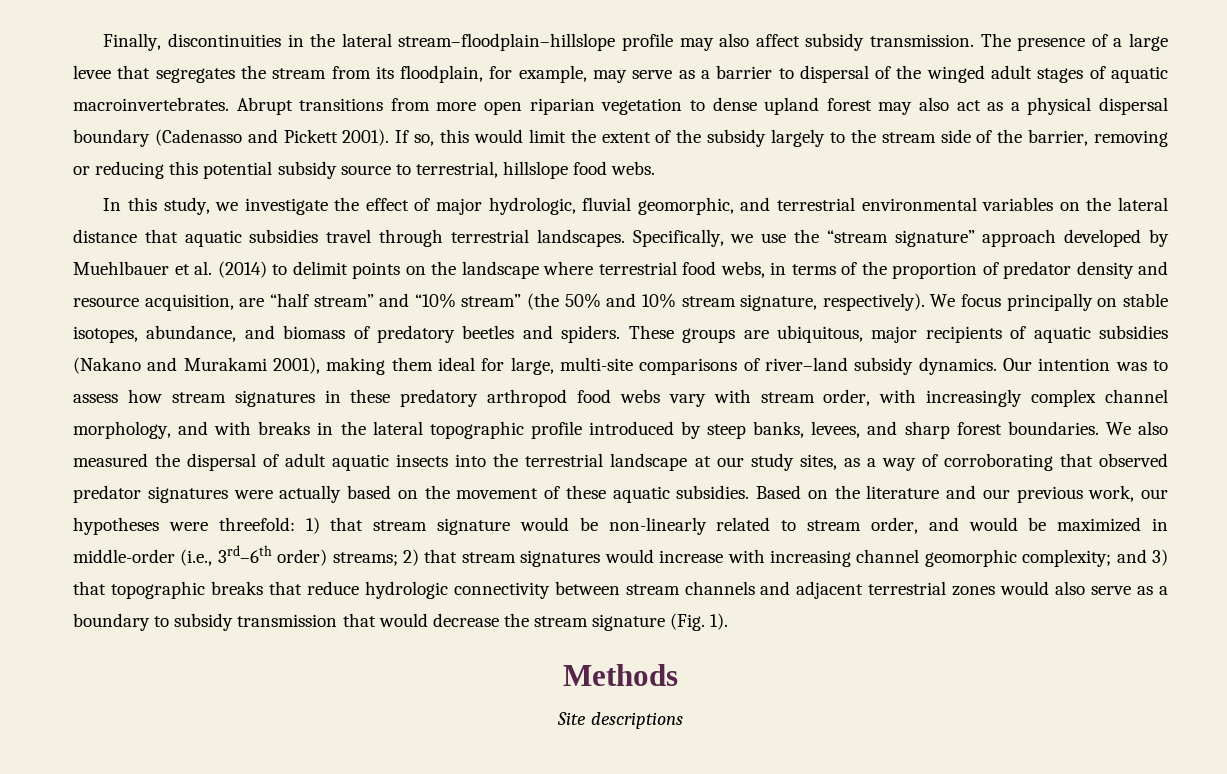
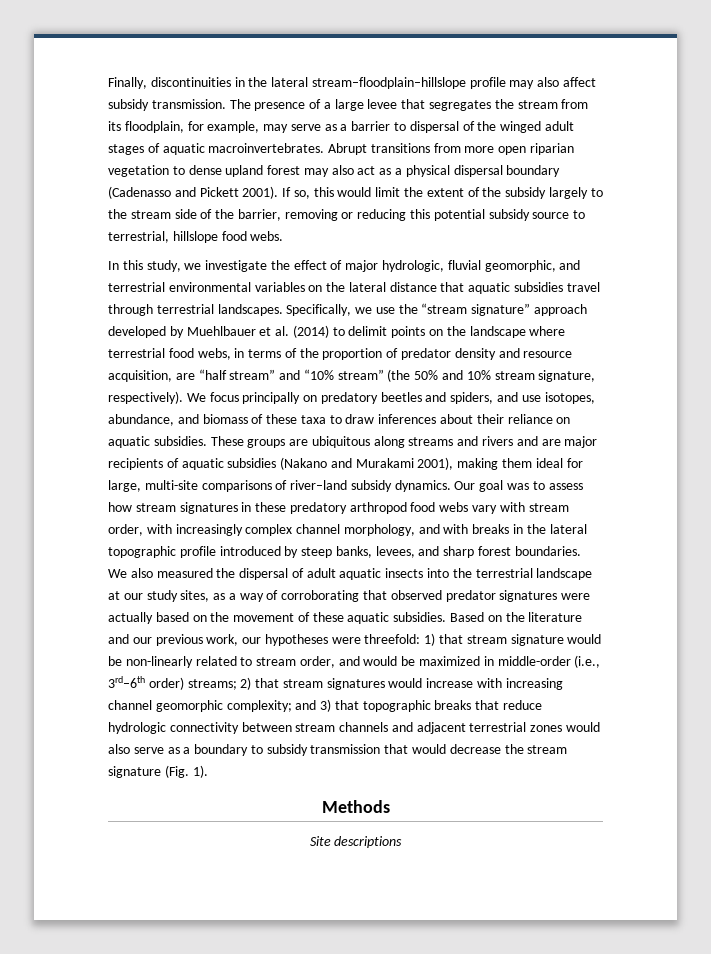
- We focus principally on stable isotopes, abundance, and biomass of predatory beetles and spiders. These groups are ubiquitous, major recipients of aquatic subsidies (Nakano and Murakami 2001), making them ideal for large, multi-site comparisons of river–land subsidy dynamics.
+ We focus principally on predatory beetles and spiders, and use isotopes, abundance, and biomass of these taxa to draw inferences about their reliance on aquatic subsidies. These groups are ubiquitous along streams and rivers and are major recipients of aquatic subsidies (Nakano and Murakami 2001), making them ideal for large, multi-site comparisons of river–land subsidy dynamics.
- Our intention was to assess how stream signatures in these predatory arthropod food webs vary with stream order, with increasingly complex channel morphology, and with breaks in the lateral topographic profile introduced by steep banks, levees, and sharp forest boundaries.
+ Our goal was to assess how stream signatures in these predatory arthropod food webs vary with stream order, with increasingly complex channel morphology, and with breaks in the lateral topographic profile introduced by steep banks, levees, and sharp forest boundaries.

